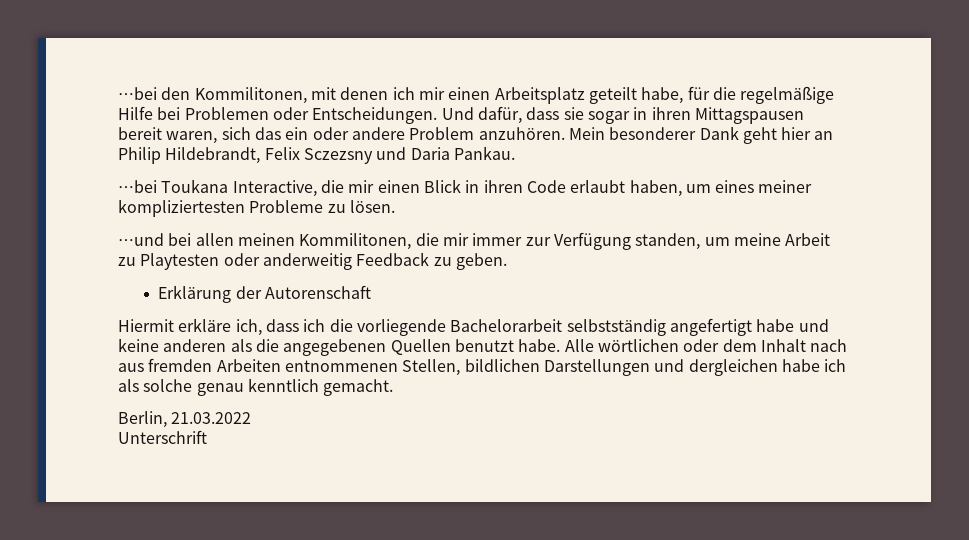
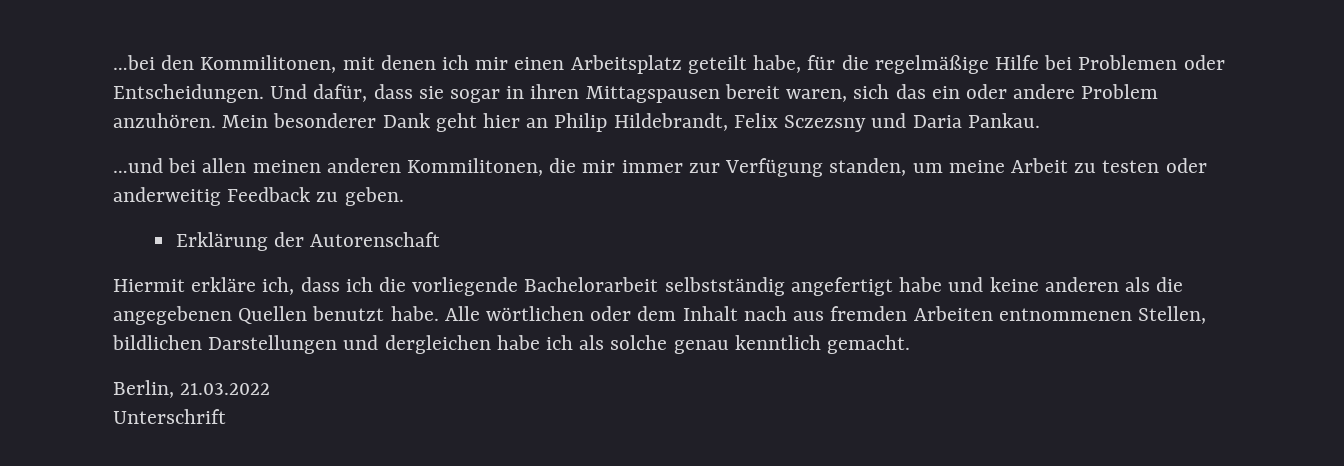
- …bei Toukana Interactive, die mir einen Blick in ihren Code erlaubt haben, um eines meiner kompliziertesten Probleme zu lösen.
- …und bei allen meinen Kommilitonen, die mir immer zur Verfügung standen, um meine Arbeit zu Playtesten oder anderweitig Feedback zu geben.
+ …und bei allen meinen anderen Kommilitonen, die mir immer zur Verfügung standen, um meine Arbeit zu testen oder anderweitig Feedback zu geben.

